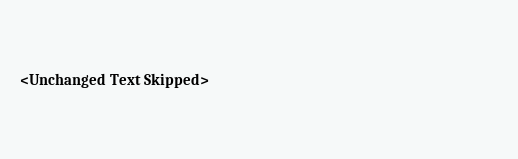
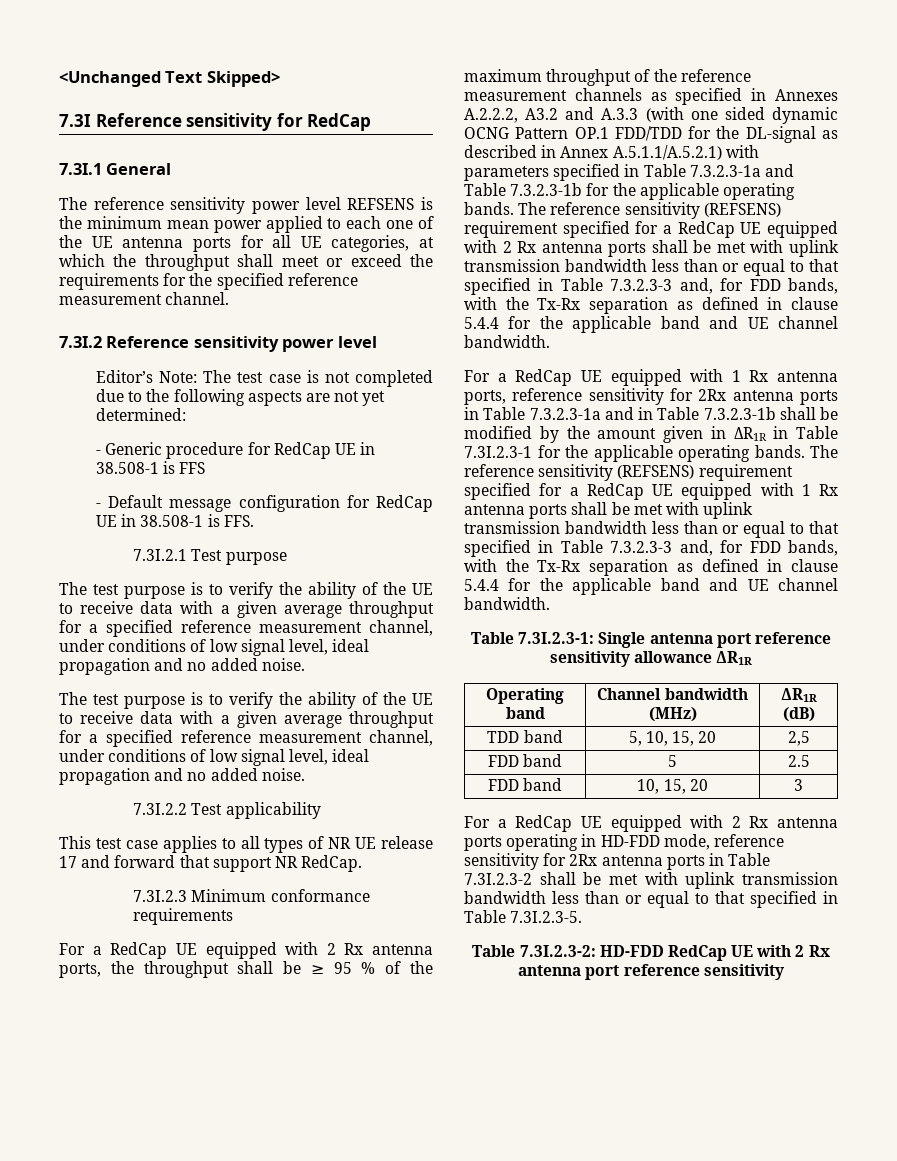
+ 7.3I Reference sensitivity for RedCap
+ 7.3I.1 General
+ The reference sensitivity power level REFSENS is the minimum mean power applied to each one of the UE antenna ports for all UE categories, at which the throughput shall meet or exceed the requirements for the specified reference measurement channel.
+ 7.3I.2 Reference sensitivity power level
+ Editor’s Note: The test case is not completed due to the following aspects are not yet determined:
+ - Generic procedure for RedCap UE in 38.508-1 is FFS
+ - Default message configuration for RedCap UE in 38.508-1 is FFS.
+ 7.3I.2.1 Test purpose
+ The test purpose is to verify the ability of the UE to receive data with a given average throughput for a specified reference measurement channel, under conditions of low signal level, ideal propagation and no added noise.
+ The test purpose is to verify the ability of the UE to receive data with a given average throughput for a specified reference measurement channel, under conditions of low signal level, ideal propagation and no added noise.
+ 7.3I.2.2 Test applicability
+ This test case applies to all types of NR UE release 17 and forward that support NR RedCap.
+ 7.3I.2.3 Minimum conformance requirements
+ For a RedCap UE equipped with 2 Rx antenna ports, the throughput shall be ≥ 95 % of the maximum throughput of the reference measurement channels as specified in Annexes A.2.2.2, A3.2 and A.3.3 (with one sided dynamic OCNG Pattern OP.1 FDD/TDD for the DL-signal as described in Annex A.5.1.1/A.5.2.1) with parameters specified in Table 7.3.2.3-1a and Table 7.3.2.3-1b for the applicable operating bands. The reference sensitivity (REFSENS) requirement specified for a RedCap UE equipped with 2 Rx antenna ports shall be met with uplink transmission bandwidth less than or equal to that specified in Table 7.3.2.3-3 and, for FDD bands, with the Tx-Rx separation as defined in clause 5.4.4 for the applicable band and UE channel bandwidth.
+ For a RedCap UE equipped with 1 Rx antenna ports, reference sensitivity for 2Rx antenna ports in Table 7.3.2.3-1a and in Table 7.3.2.3-1b shall be modified by the amount given in ΔR1R in Table 7.3I.2.3-1 for the applicable operating bands. The reference sensitivity (REFSENS) requirement specified for a RedCap UE equipped with 1 Rx antenna ports shall be met with uplink transmission bandwidth less than or equal to that specified in Table 7.3.2.3-3 and, for FDD bands, with the Tx-Rx separation as defined in clause 5.4.4 for the applicable band and UE channel bandwidth.
+ Table 7.3I.2.3-1: Single antenna port reference sensitivity allowance ΔR1R
+ Operating band | Channel bandwidth (MHz) | ΔR1R (dB)
+ TDD band | 5, 10, 15, 20 | 2,5
+ FDD band | 5 | 2.5
+ FDD band | 10, 15, 20 | 3
+ For a RedCap UE equipped with 2 Rx antenna ports operating in HD-FDD mode, reference sensitivity for 2Rx antenna ports in Table 7.3I.2.3-2 shall be met with uplink transmission bandwidth less than or equal to that specified in Table 7.3I.2.3-5.
+ Table 7.3I.2.3-2: HD-FDD RedCap UE with 2 Rx antenna port reference sensitivity

